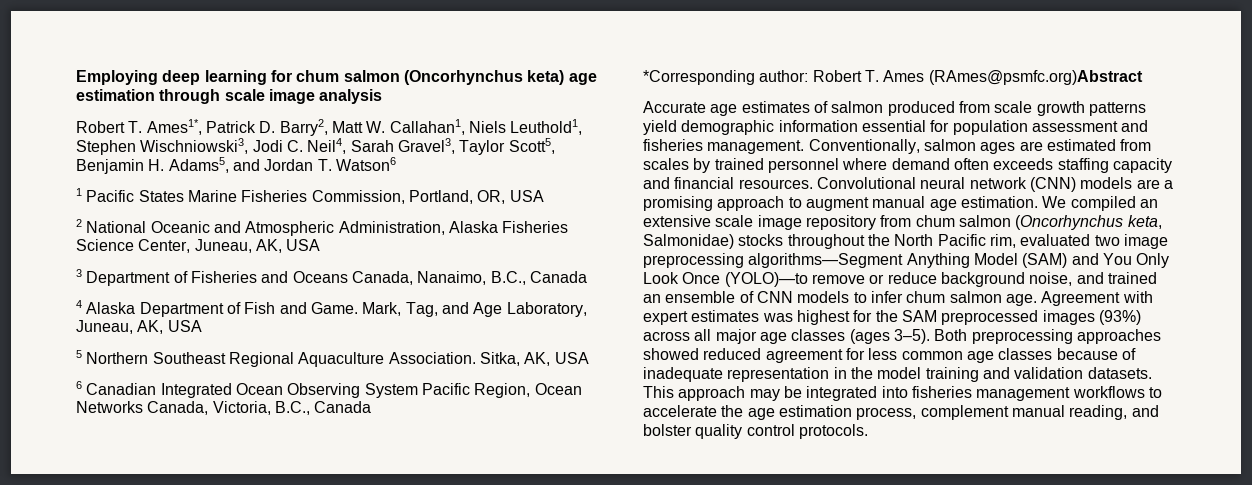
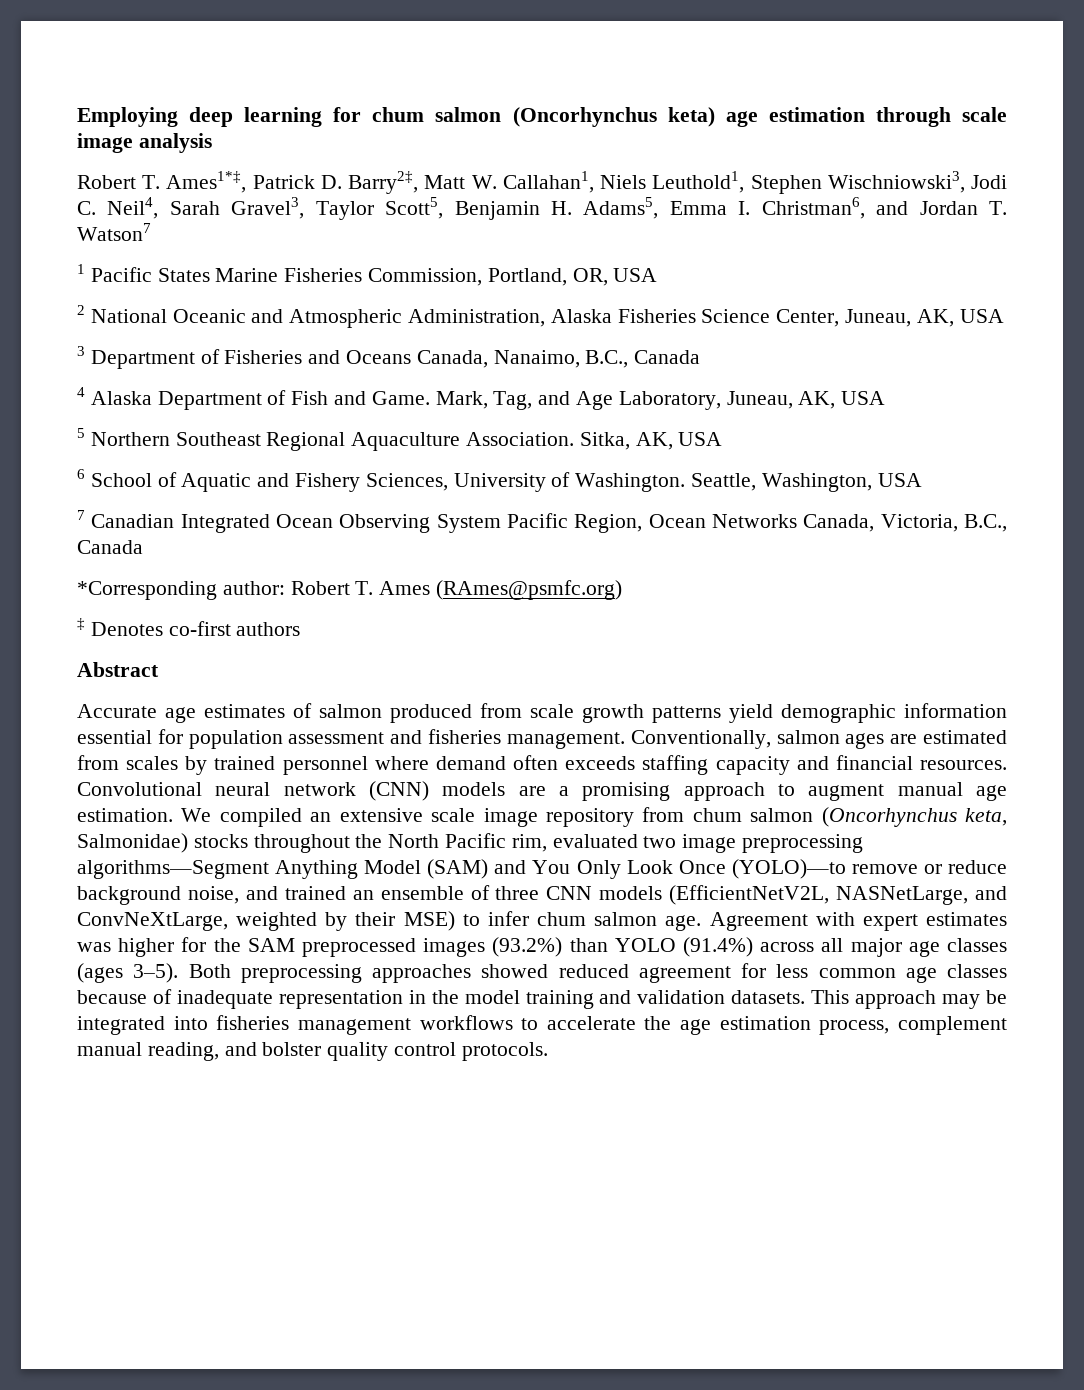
- Robert T. Ames1*, Patrick D. Barry2, Matt W. Callahan1, Niels Leuthold1, Stephen Wischniowski3, Jodi C. Neil4, Sarah Gravel3, Taylor Scott5, Benjamin H. Adams5, and Jordan T. Watson6
+ Robert T. Ames1*‡, Patrick D. Barry2‡, Matt W. Callahan1, Niels Leuthold1, Stephen Wischniowski3, Jodi C. Neil4, Sarah Gravel3, Taylor Scott5, Benjamin H. Adams5, Emma I. Christman6, and Jordan T. Watson7
- 6 Canadian Integrated Ocean Observing System Pacific Region, Ocean Networks Canada, Victoria, B.C., Canada
+ 6 School of Aquatic and Fishery Sciences, University of Washington. Seattle, Washington, USA
+ 7 Canadian Integrated Ocean Observing System Pacific Region, Ocean Networks Canada, Victoria, B.C., Canada
- *Corresponding author: Robert T. Ames (RAmes@psmfc.org)Abstract
+ *Corresponding author: Robert T. Ames (RAmes@psmfc.org)
+ ‡ Denotes co-first authors
+ Abstract
- We compiled an extensive scale image repository from chum salmon (Oncorhynchus keta, Salmonidae) stocks throughout the North Pacific rim, evaluated two image preprocessing algorithms—Segment Anything Model (SAM) and You Only Look Once (YOLO)—to remove or reduce background noise, and trained an ensemble of CNN models to infer chum salmon age.
+ We compiled an extensive scale image repository from chum salmon (Oncorhynchus keta, Salmonidae) stocks throughout the North Pacific rim, evaluated two image preprocessing algorithms—Segment Anything Model (SAM) and You Only Look Once (YOLO)—to remove or reduce background noise, and trained an ensemble of three CNN models (EfficientNetV2L, NASNetLarge, and ConvNeXtLarge, weighted by their MSE) to infer chum salmon age.
- Agreement with expert estimates was highest for the SAM preprocessed images (93%) across all major age classes (ages 3–5).
+ Agreement with expert estimates was higher for the SAM preprocessed images (93.2%) than YOLO (91.4%) across all major age classes (ages 3–5).

